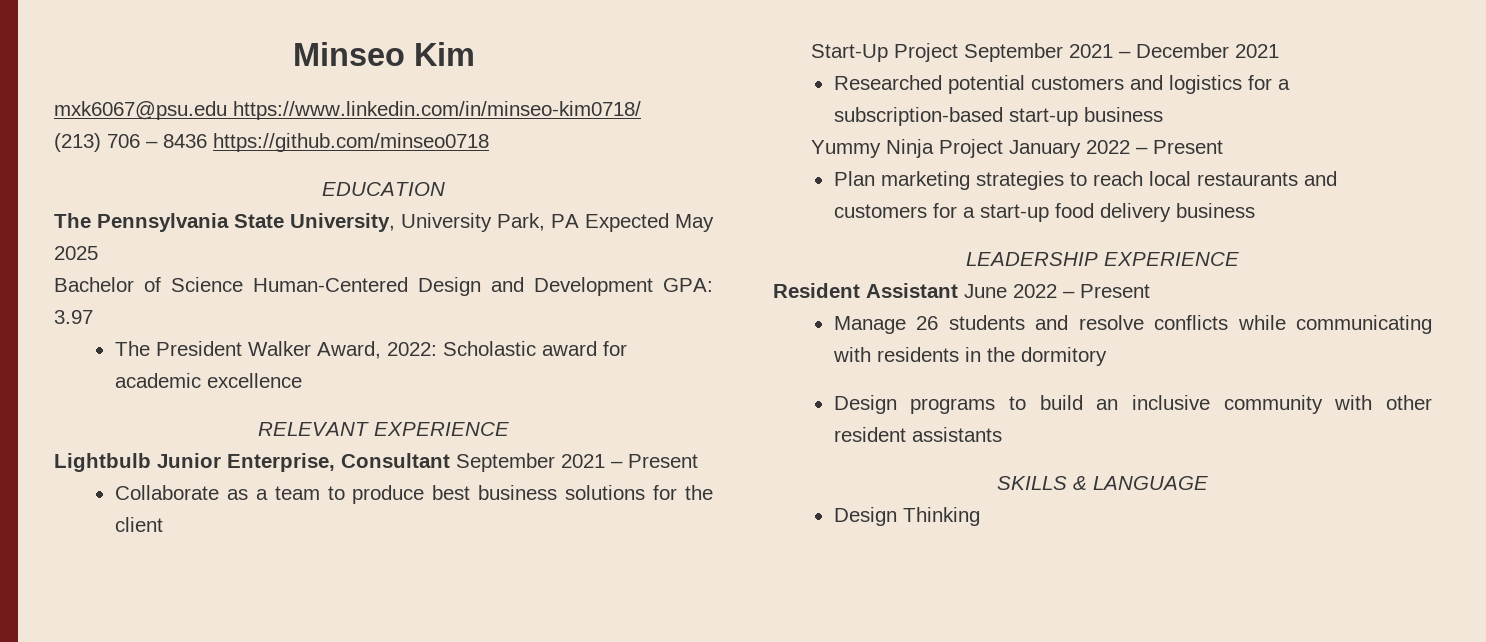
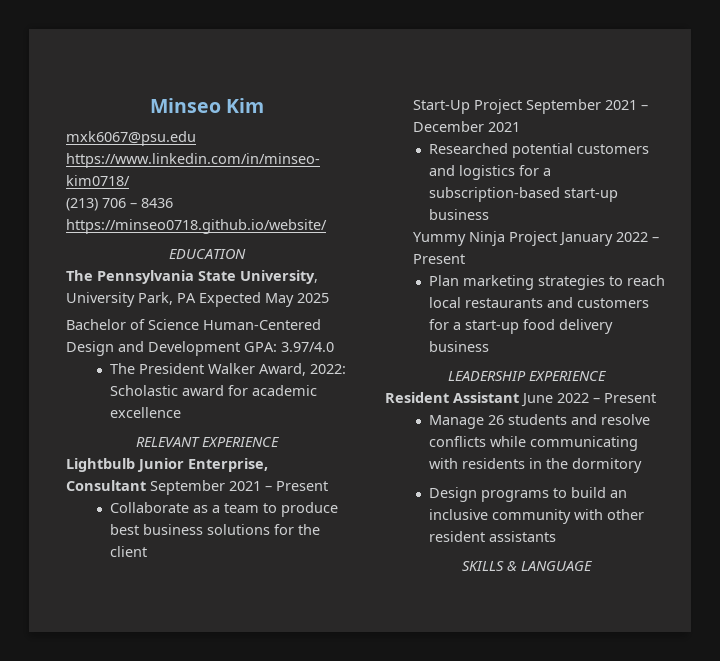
- (213) 706 – 8436 https://github.com/minseo0718
+ (213) 706 – 8436 https://minseo0718.github.io/website/
- Bachelor of Science Human-Centered Design and Development GPA: 3.97
+ Bachelor of Science Human-Centered Design and Development GPA: 3.97/4.0
- Design Thinking

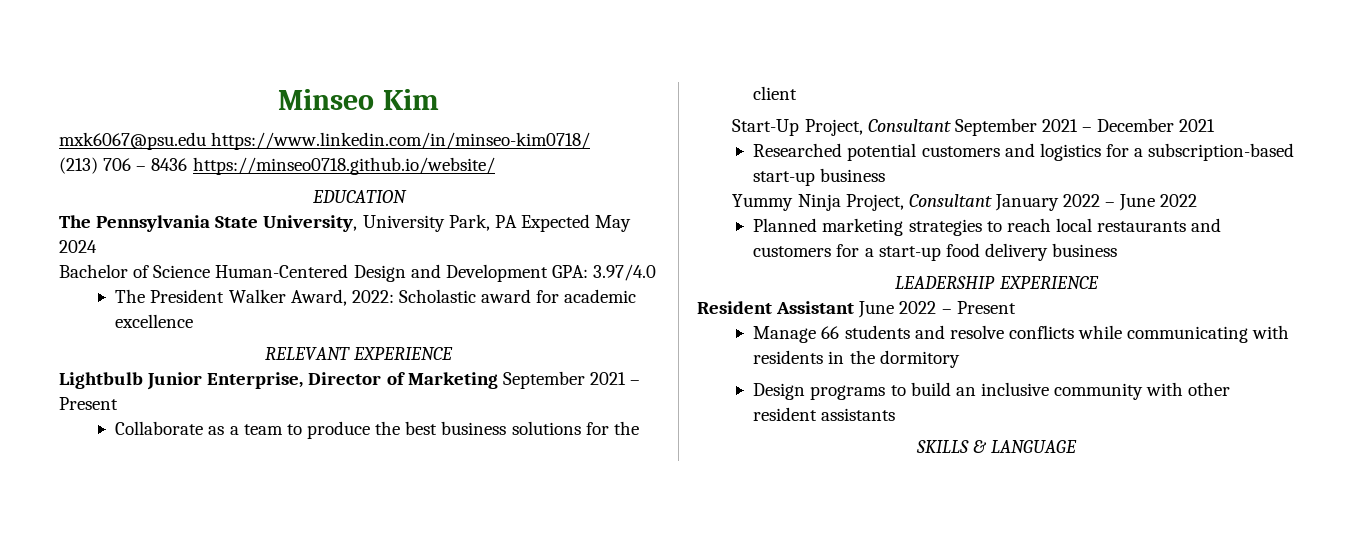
- The Pennsylvania State University, University Park, PA Expected May 2025
+ The Pennsylvania State University, University Park, PA Expected May 2024
- Lightbulb Junior Enterprise, Consultant September 2021 – Present
+ Lightbulb Junior Enterprise, Director of Marketing September 2021 – Present
- Collaborate as a team to produce best business solutions for the client
+ Collaborate as a team to produce the best business solutions for the client
- Start-Up Project September 2021 – December 2021
+ Start-Up Project, Consultant September 2021 – December 2021
- Yummy Ninja Project January 2022 – Present
- Plan marketing strategies to reach local restaurants and customers for a start-up food delivery business
+ Yummy Ninja Project, Consultant January 2022 – June 2022
+ Planned marketing strategies to reach local restaurants and customers for a start-up food delivery business
- Manage 26 students and resolve conflicts while communicating with residents in the dormitory
+ Manage 66 students and resolve conflicts while communicating with residents in the dormitory

